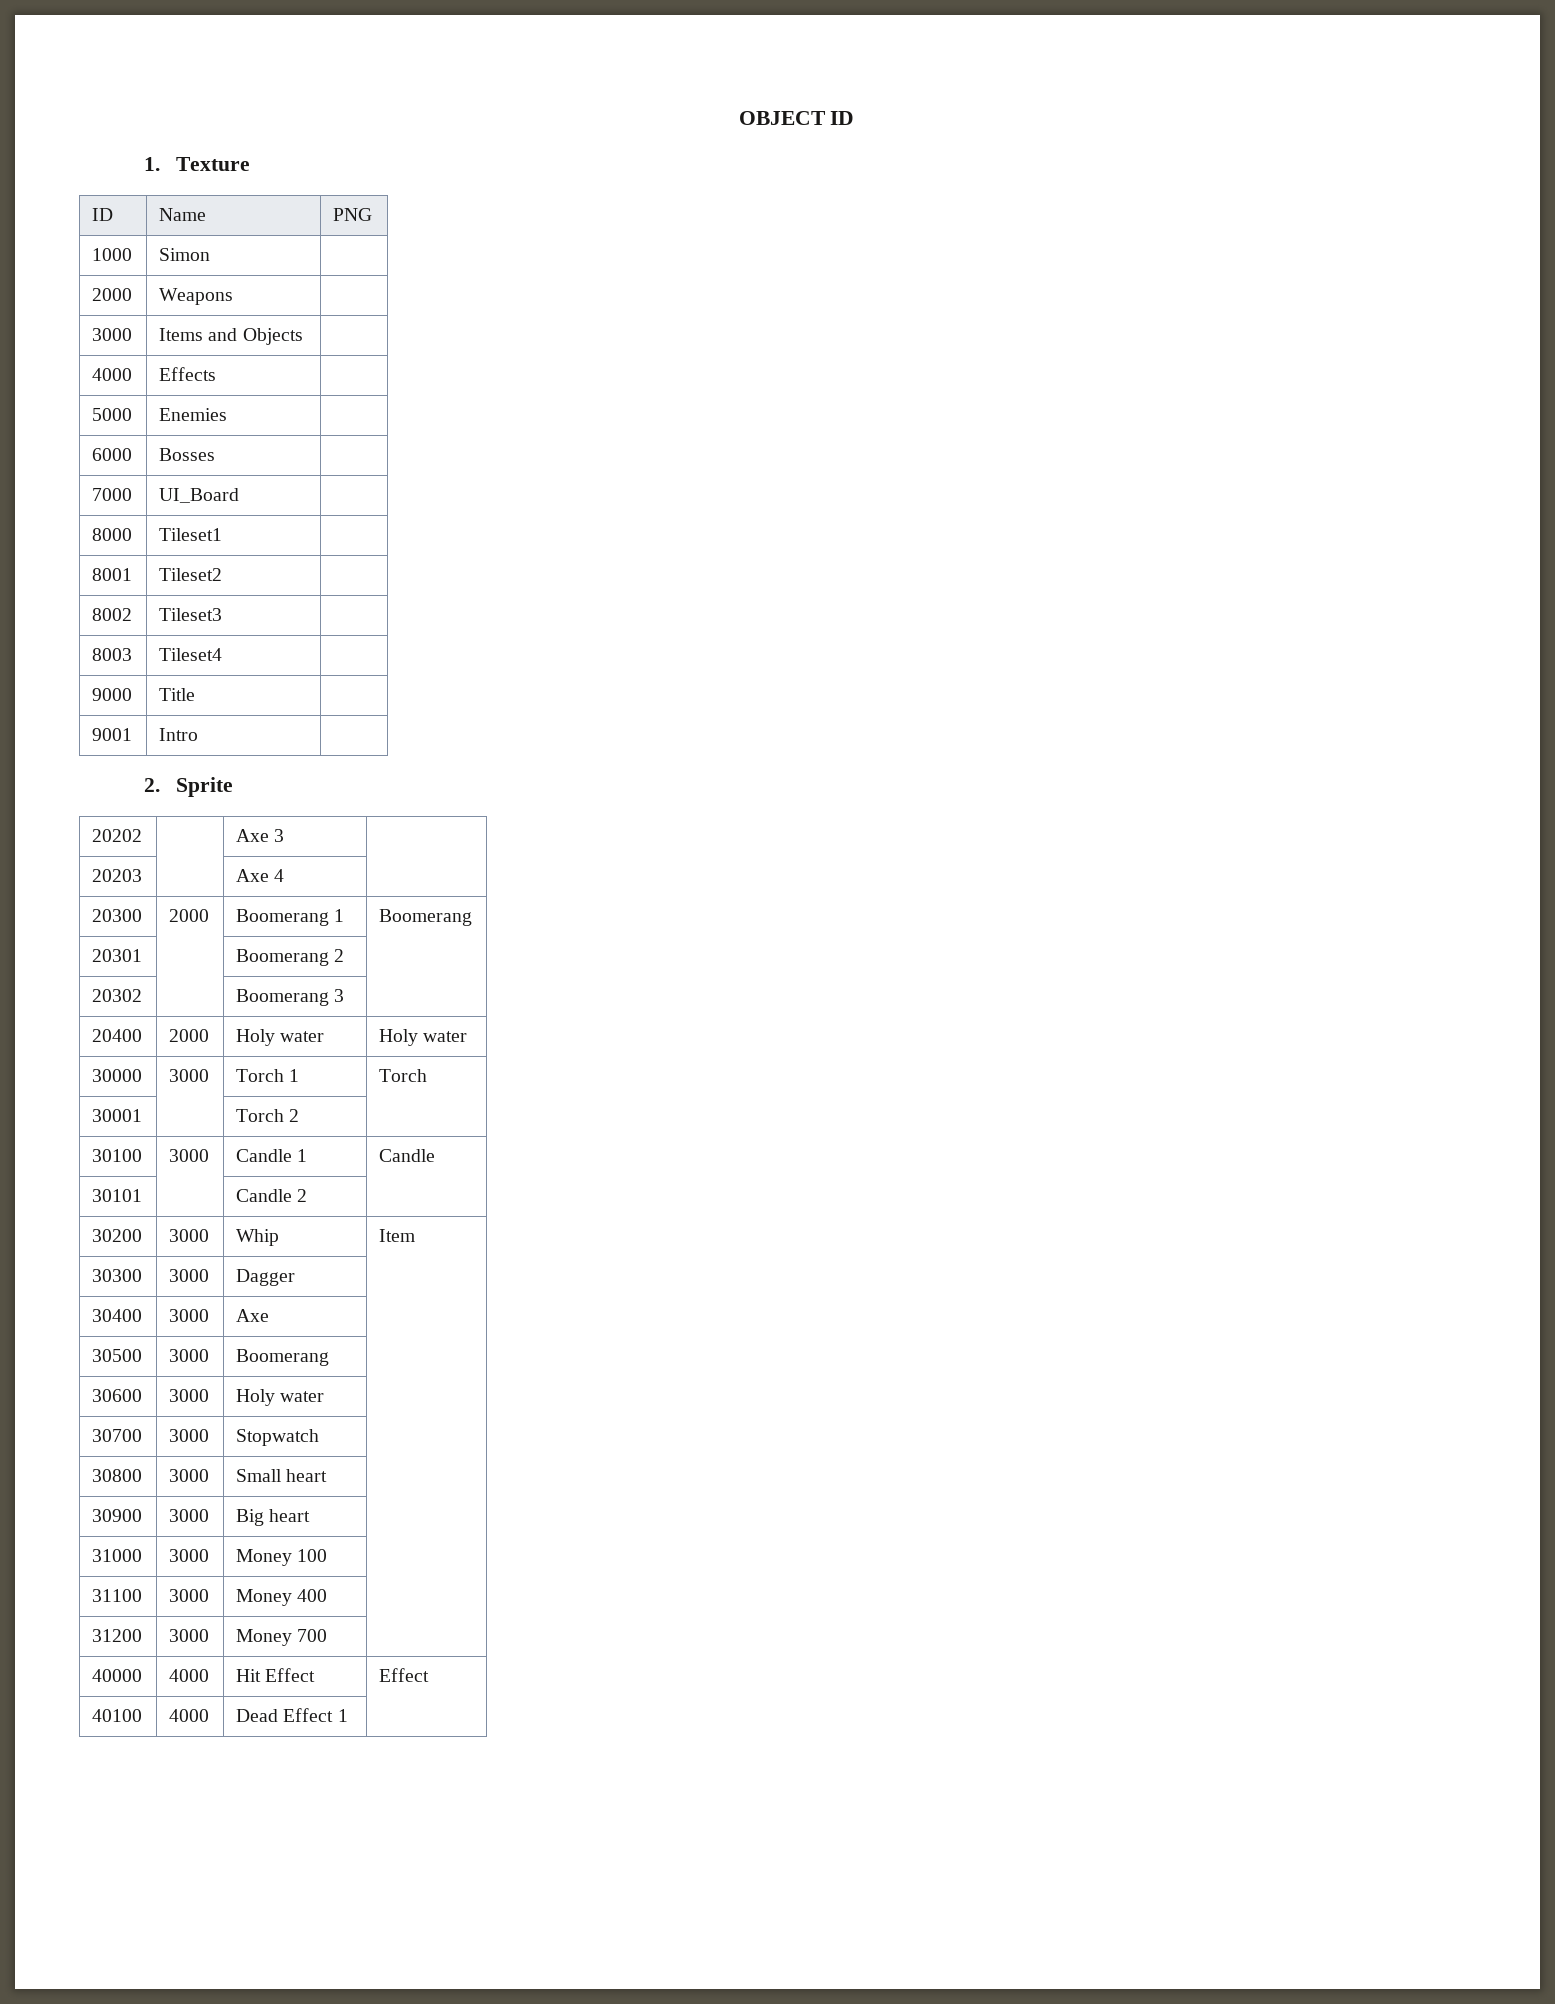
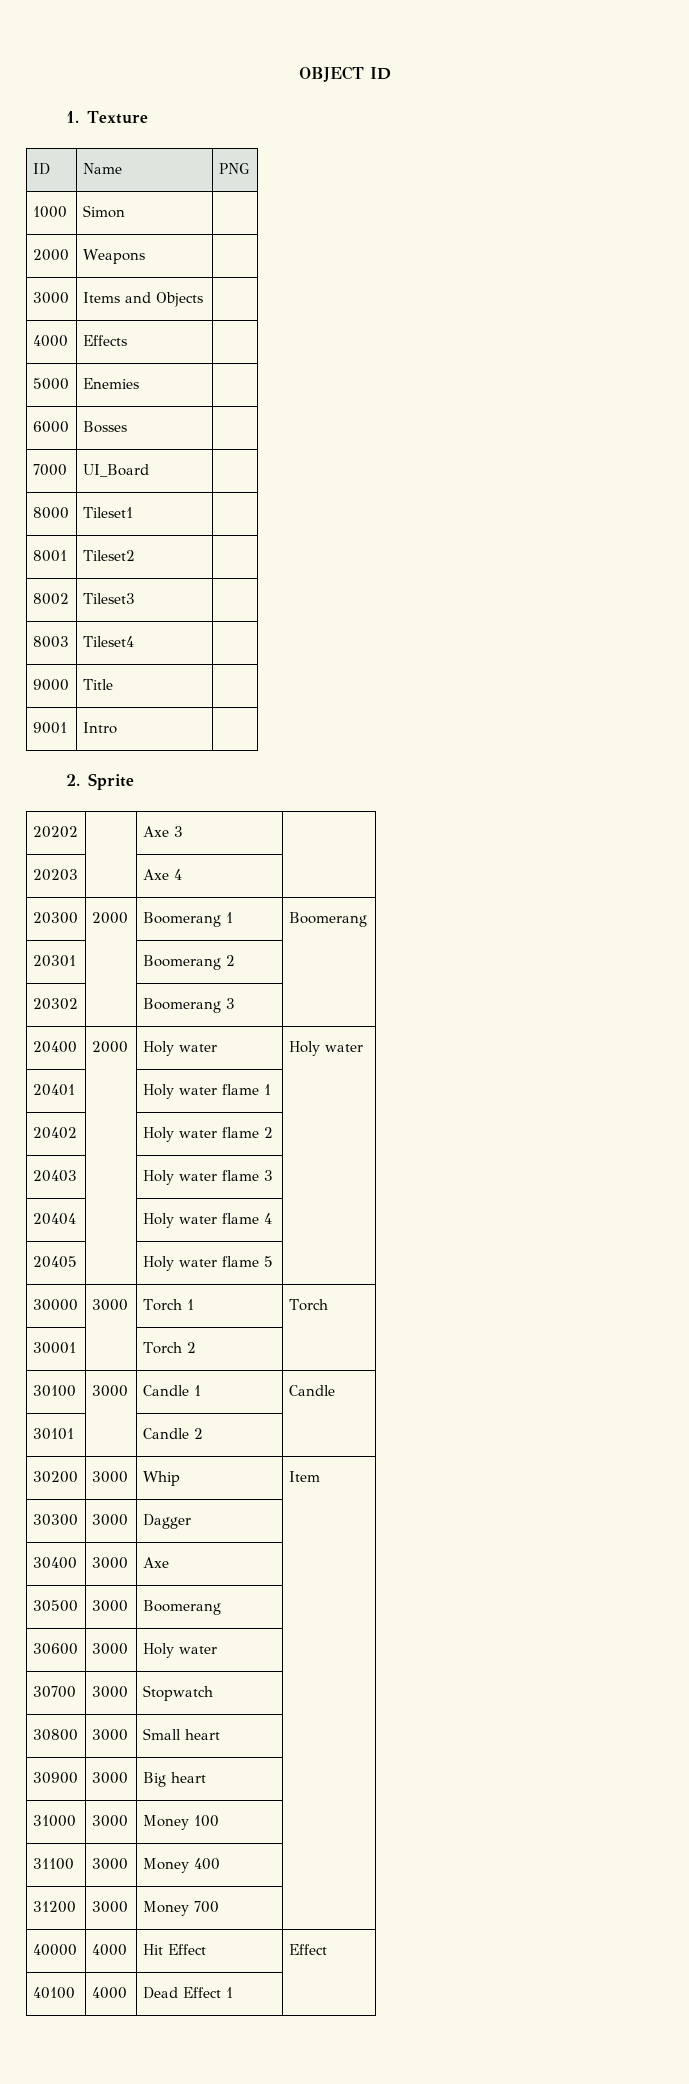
+ 20401 | | Holy water flame 1 |
+ 20402 | | Holy water flame 2 |
+ 20403 | | Holy water flame 3 |
+ 20404 | | Holy water flame 4 |
+ 20405 | | Holy water flame 5 |

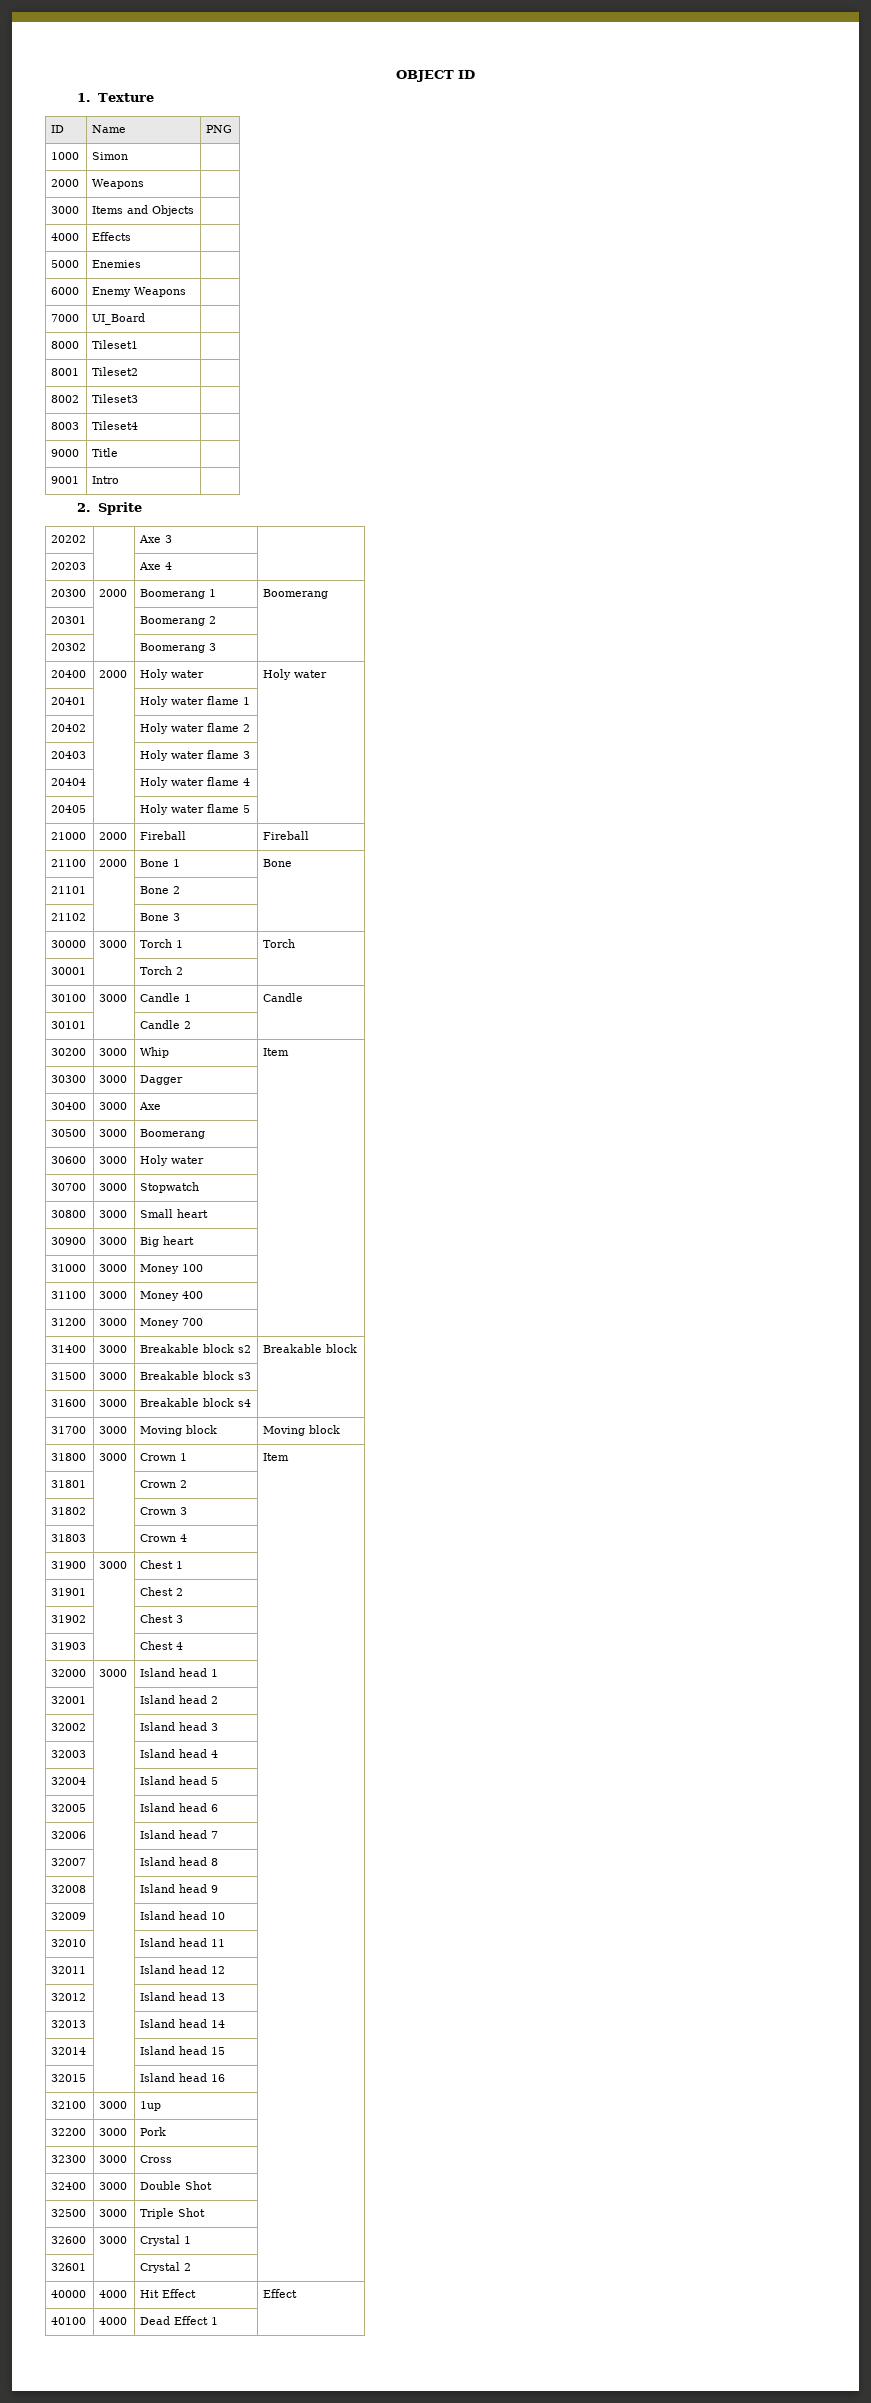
- 6000 | Bosses |
+ 6000 | Enemy Weapons |
+ 21000 | 2000 | Fireball | Fireball
+ 21100 | 2000 | Bone 1 | Bone
+ 21101 | | Bone 2 |
+ 21102 | | Bone 3 |
+ 31400 | 3000 | Breakable block s2 | Breakable block
+ 31500 | 3000 | Breakable block s3 |
+ 31600 | 3000 | Breakable block s4 |
+ 31700 | 3000 | Moving block | Moving block
+ 31800 | 3000 | Crown 1 | Item
+ 31801 | | Crown 2 |
+ 31802 | | Crown 3 |
+ 31803 | | Crown 4 |
+ 31900 | 3000 | Chest 1 |
+ 31901 | | Chest 2 |
+ 31902 | | Chest 3 |
+ 31903 | | Chest 4 |
+ 32000 | 3000 | Island head 1 |
+ 32001 | | Island head 2 |
+ 32002 | | Island head 3 |
+ 32003 | | Island head 4 |
+ 32004 | | Island head 5 |
+ 32005 | | Island head 6 |
+ 32006 | | Island head 7 |
+ 32007 | | Island head 8 |
+ 32008 | | Island head 9 |
+ 32009 | | Island head 10 |
+ 32010 | | Island head 11 |
+ 32011 | | Island head 12 |
+ 32012 | | Island head 13 |
+ 32013 | | Island head 14 |
+ 32014 | | Island head 15 |
+ 32015 | | Island head 16 |
+ 32100 | 3000 | 1up |
+ 32200 | 3000 | Pork |
+ 32300 | 3000 | Cross |
+ 32400 | 3000 | Double Shot |
+ 32500 | 3000 | Triple Shot |
+ 32600 | 3000 | Crystal 1 |
+ 32601 | | Crystal 2 |

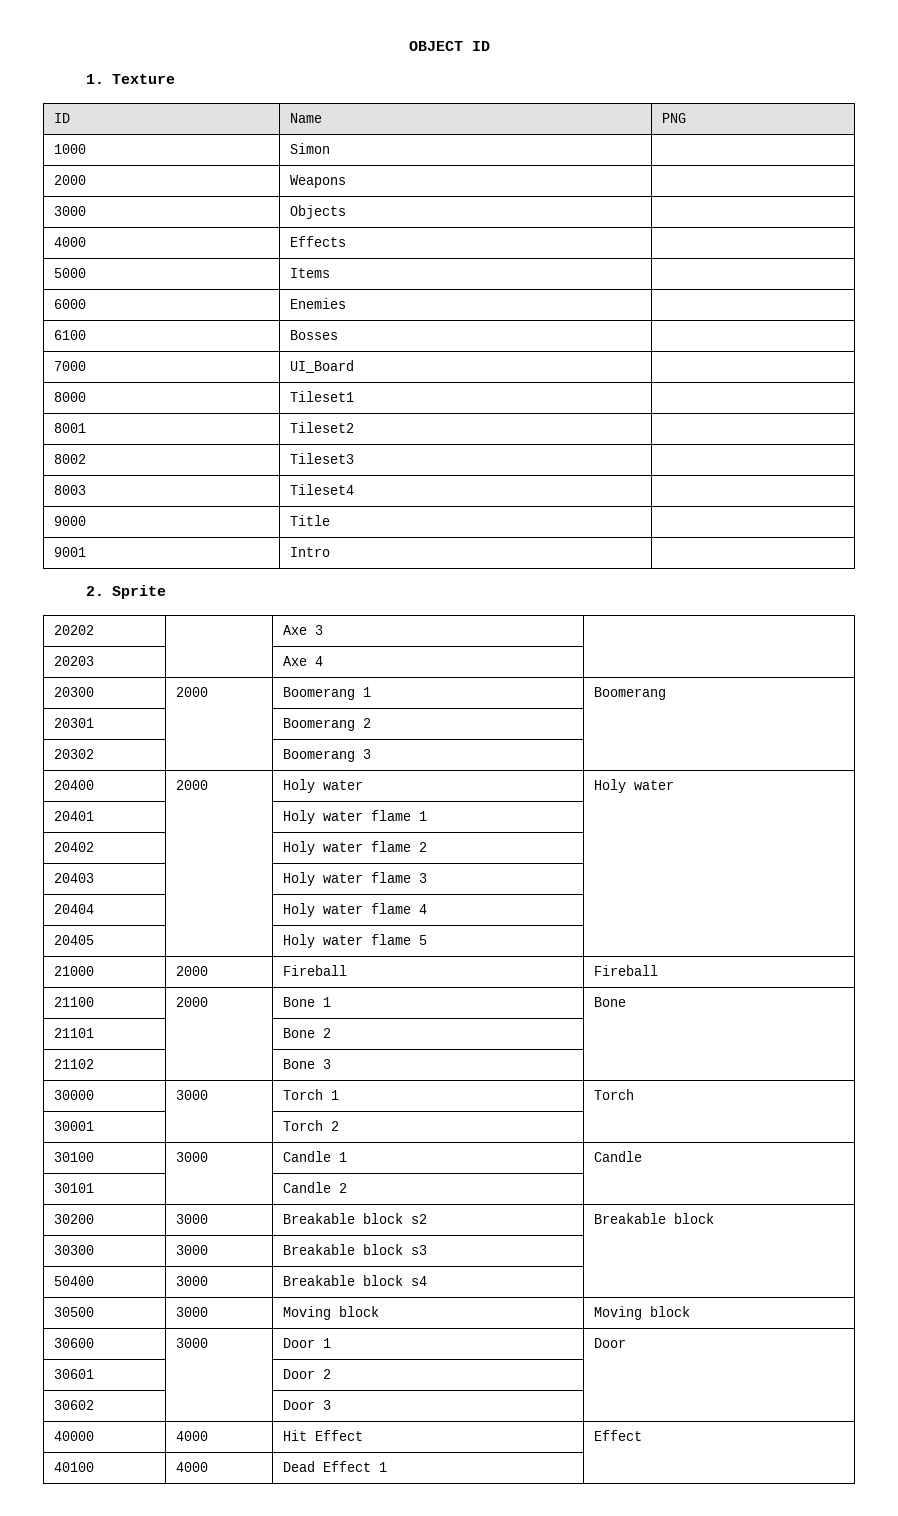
- 3000 | Items and Objects |
+ 3000 | Objects |
- 5000 | Enemies |
+ 5000 | Items |
- 6000 | Enemy Weapons |
+ 6000 | Enemies |
+ 6100 | Bosses |
- 30200 | 3000 | Whip | Item
- 30300 | 3000 | Dagger |
- 30400 | 3000 | Axe |
- 30500 | 3000 | Boomerang |
- 30600 | 3000 | Holy water |
- 30700 | 3000 | Stopwatch |
- 30800 | 3000 | Small heart |
- 30900 | 3000 | Big heart |
- 31000 | 3000 | Money 100 |
- 31100 | 3000 | Money 400 |
- 31200 | 3000 | Money 700 |
- 31400 | 3000 | Breakable block s2 | Breakable block
+ 30200 | 3000 | Breakable block s2 | Breakable block
- 31500 | 3000 | Breakable block s3 |
+ 30300 | 3000 | Breakable block s3 |
- 31600 | 3000 | Breakable block s4 |
+ 50400 | 3000 | Breakable block s4 |
- 31700 | 3000 | Moving block | Moving block
+ 30500 | 3000 | Moving block | Moving block
- 31800 | 3000 | Crown 1 | Item
- 31801 | | Crown 2 |
- 31802 | | Crown 3 |
- 31803 | | Crown 4 |
- 31900 | 3000 | Chest 1 |
- 31901 | | Chest 2 |
- 31902 | | Chest 3 |
- 31903 | | Chest 4 |
- 32000 | 3000 | Island head 1 |
- 32001 | | Island head 2 |
- 32002 | | Island head 3 |
- 32003 | | Island head 4 |
- 32004 | | Island head 5 |
- 32005 | | Island head 6 |
- 32006 | | Island head 7 |
- 32007 | | Island head 8 |
- 32008 | | Island head 9 |
- 32009 | | Island head 10 |
- 32010 | | Island head 11 |
- 32011 | | Island head 12 |
- 32012 | | Island head 13 |
- 32013 | | Island head 14 |
- 32014 | | Island head 15 |
- 32015 | | Island head 16 |
- 32100 | 3000 | 1up |
- 32200 | 3000 | Pork |
- 32300 | 3000 | Cross |
- 32400 | 3000 | Double Shot |
- 32500 | 3000 | Triple Shot |
- 32600 | 3000 | Crystal 1 |
- 32601 | | Crystal 2 |
+ 30600 | 3000 | Door 1 | Door
+ 30601 | | Door 2 |
+ 30602 | | Door 3 |

